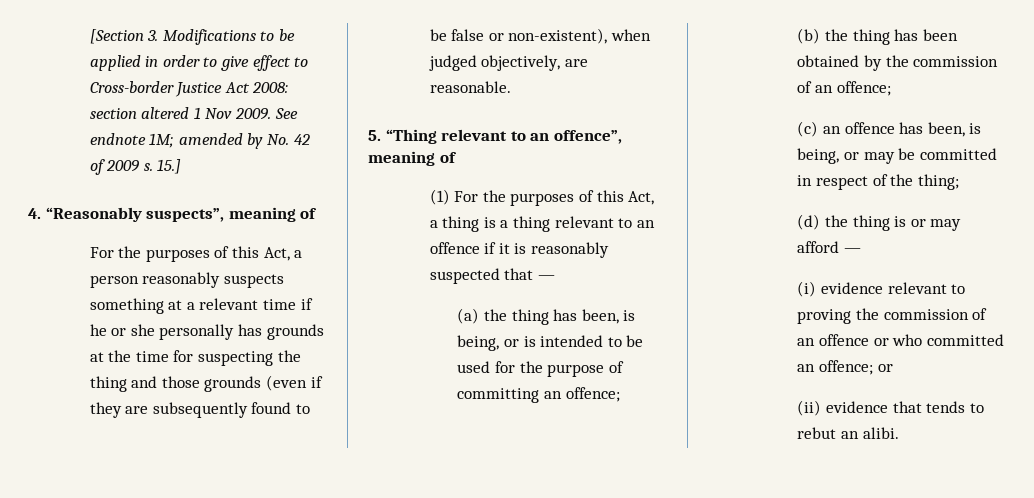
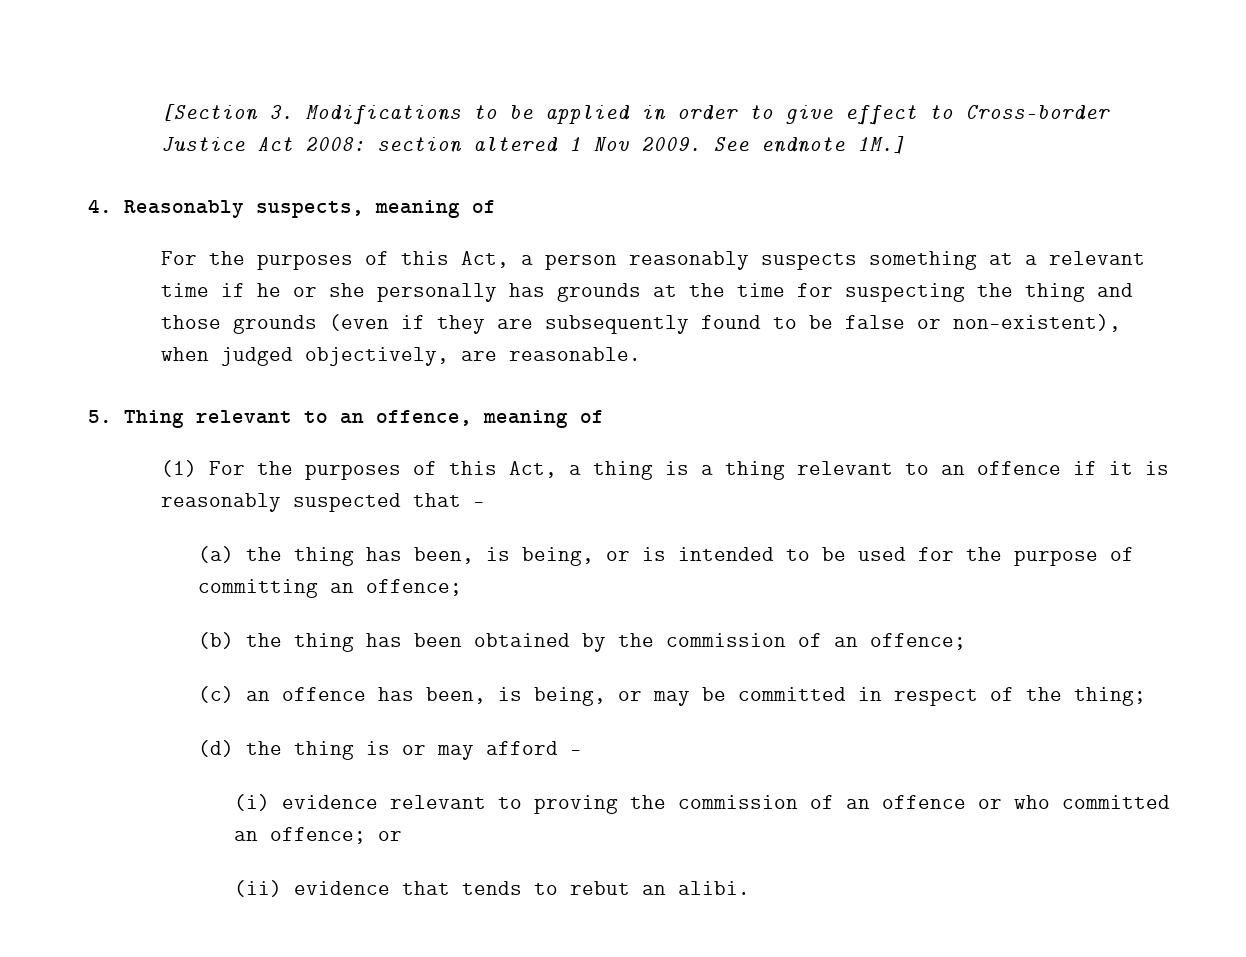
- See endnote 1M; amended by No. 42 of 2009 s. 15.]
+ See endnote 1M.]
- 4. “Reasonably suspects”, meaning of
+ 4. Reasonably suspects, meaning of
- 5. “Thing relevant to an offence”, meaning of
+ 5. Thing relevant to an offence, meaning of

